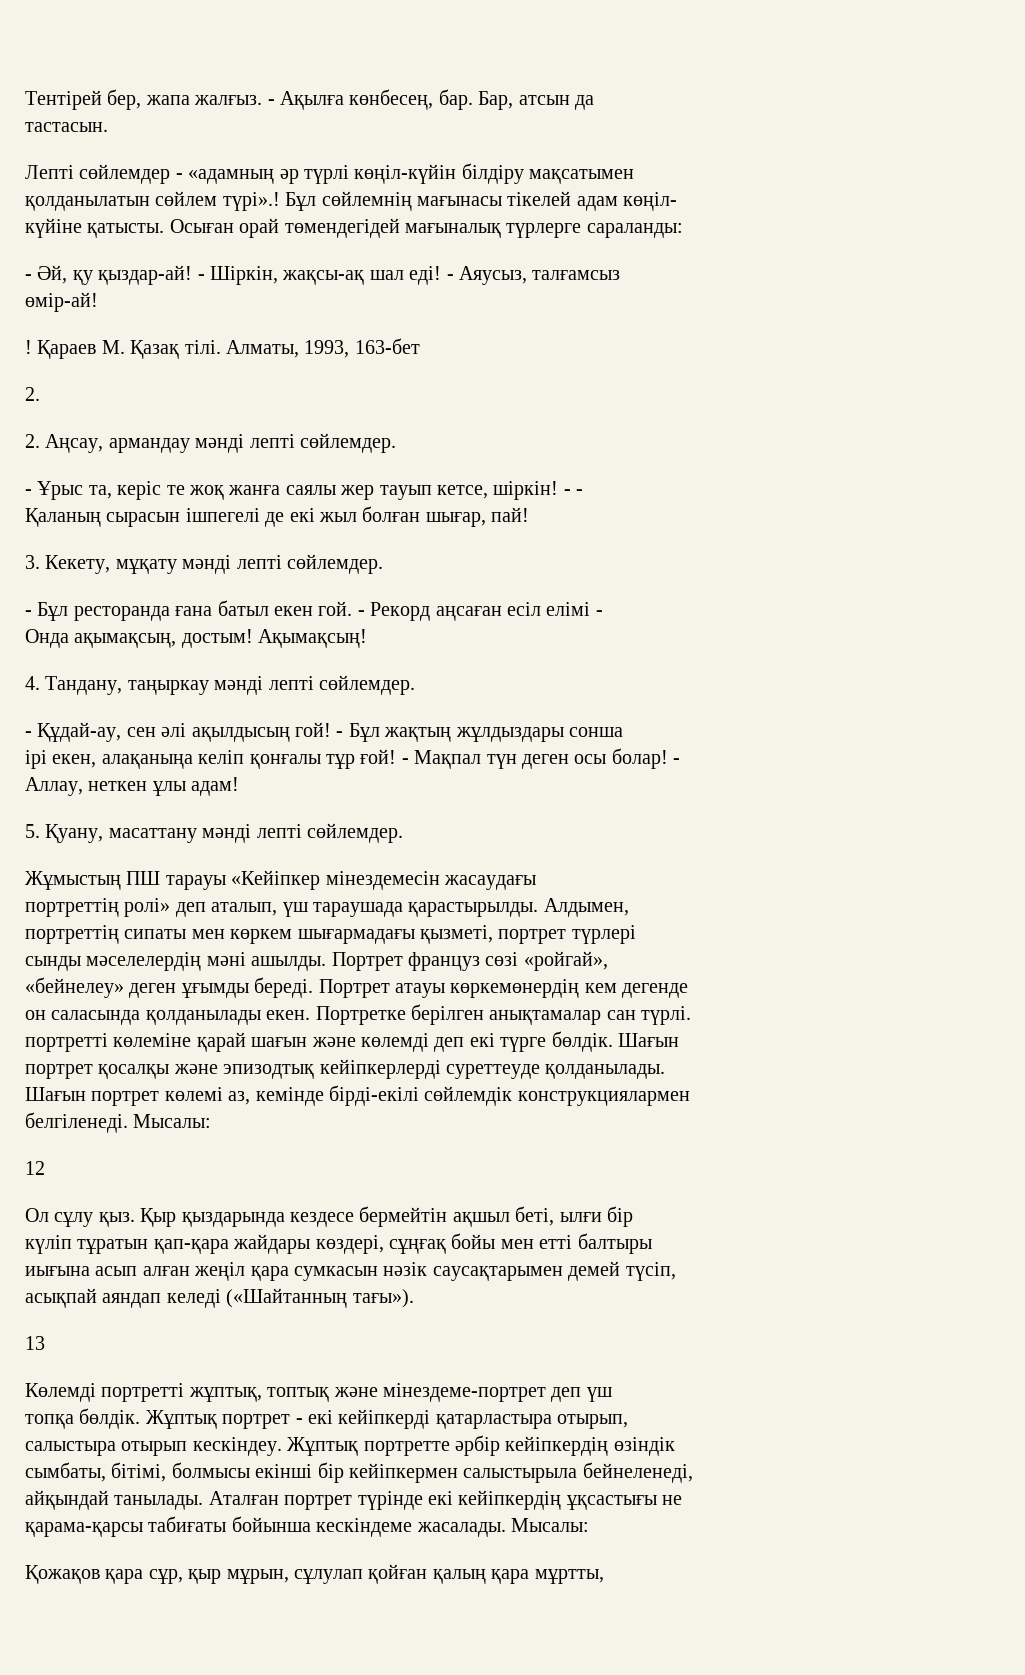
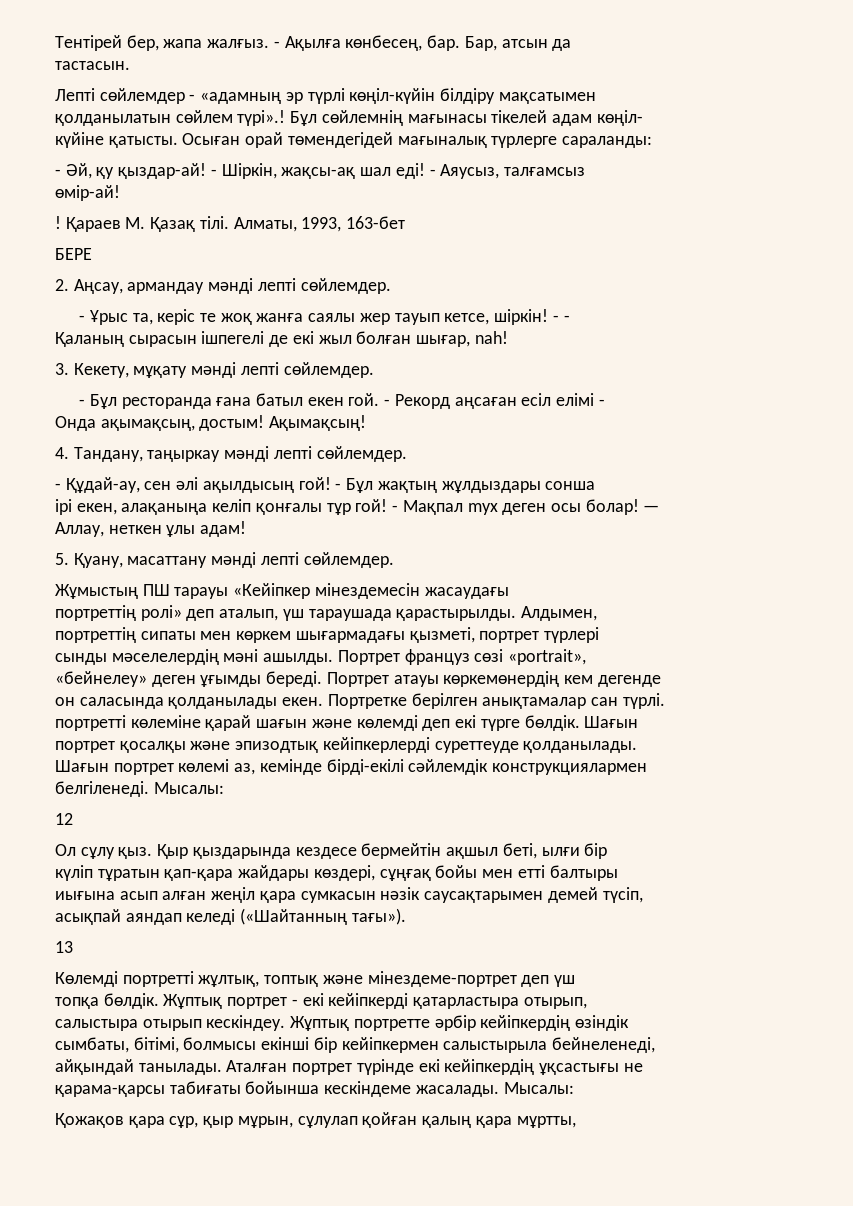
- Лепті сөйлемдер - «адамның әр түрлі көңіл-күйін білдіру мақсатымен
+ Лепті сөйлемдер - «адамның эр түрлі көңіл-күйін білдіру мақсатымен
  Алматы, 1993, 163-бет
- 2.
+ БЕРЕ
- Қаланың сырасын ішпегелі де екі жыл болған шығар, пай!
+ Қаланың сырасын ішпегелі де екі жыл болған шығар, nah!
- ірі екен, алақаныңа келіп қонғалы тұр ғой!
+ ірі екен, алақаныңа келіп қонғалы тұр гой!
- - Мақпал түн деген осы болар! -
+ - Мақпал myx деген осы болар! —
- Портрет француз сөзі «ройгай»,
+ Портрет француз сөзі «portrait»,
- Шағын портрет көлемі аз, кемінде бірді-екілі сөйлемдік конструкциялармен
+ Шағын портрет көлемі аз, кемінде бірді-екілі сәйлемдік конструкциялармен
- Көлемді портретті жұптық, топтық және мінездеме-портрет деп үш
+ Көлемді портретті жұлтық, топтық және мінездеме-портрет деп үш

